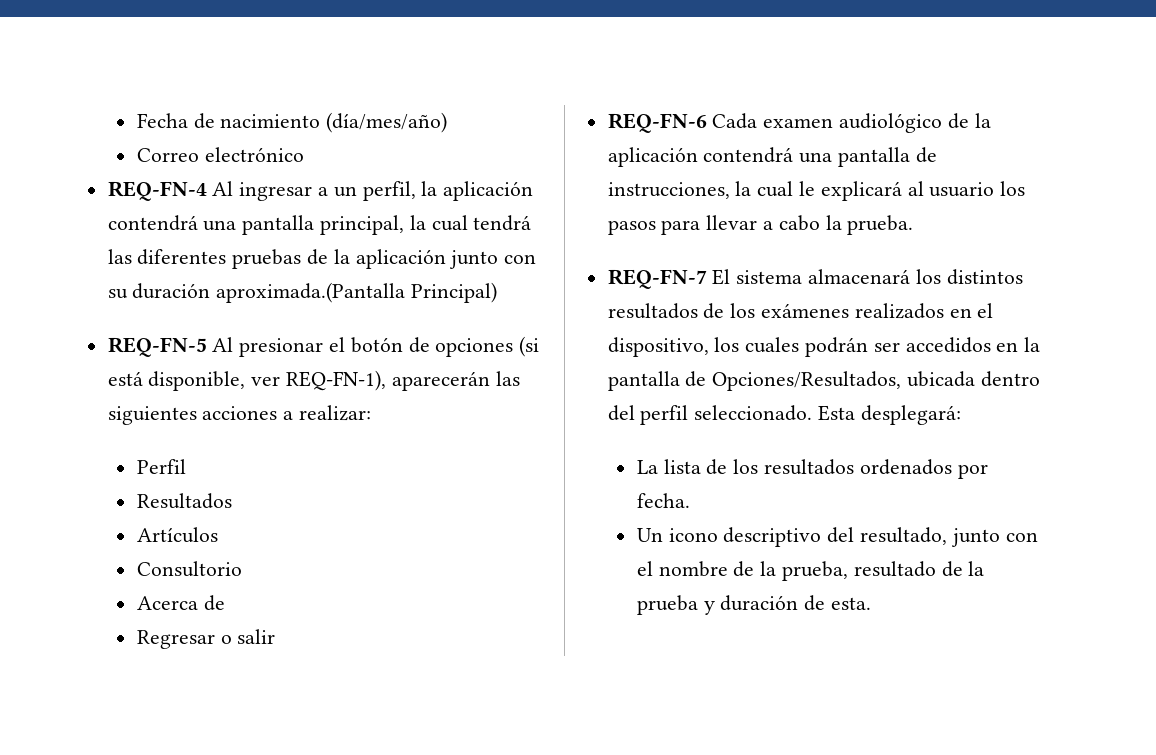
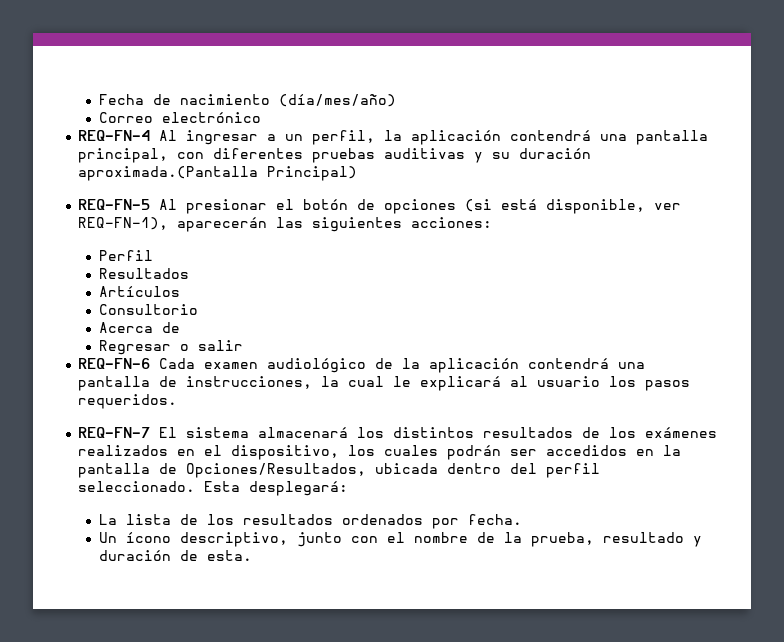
- REQ-FN-4 Al ingresar a un perfil, la aplicación contendrá una pantalla principal, la cual tendrá las diferentes pruebas de la aplicación junto con su duración aproximada.(Pantalla Principal)
+ REQ-FN-4 Al ingresar a un perfil, la aplicación contendrá una pantalla principal, con diferentes pruebas auditivas y su duración aproximada.(Pantalla Principal)
- REQ-FN-5 Al presionar el botón de opciones (si está disponible, ver REQ-FN-1), aparecerán las siguientes acciones a realizar:
+ REQ-FN-5 Al presionar el botón de opciones (si está disponible, ver REQ-FN-1), aparecerán las siguientes acciones:
- REQ-FN-6 Cada examen audiológico de la aplicación contendrá una pantalla de instrucciones, la cual le explicará al usuario los pasos para llevar a cabo la prueba.
+ REQ-FN-6 Cada examen audiológico de la aplicación contendrá una pantalla de instrucciones, la cual le explicará al usuario los pasos requeridos.
- Un icono descriptivo del resultado, junto con el nombre de la prueba, resultado de la prueba y duración de esta.
+ Un ícono descriptivo, junto con el nombre de la prueba, resultado y duración de esta.

